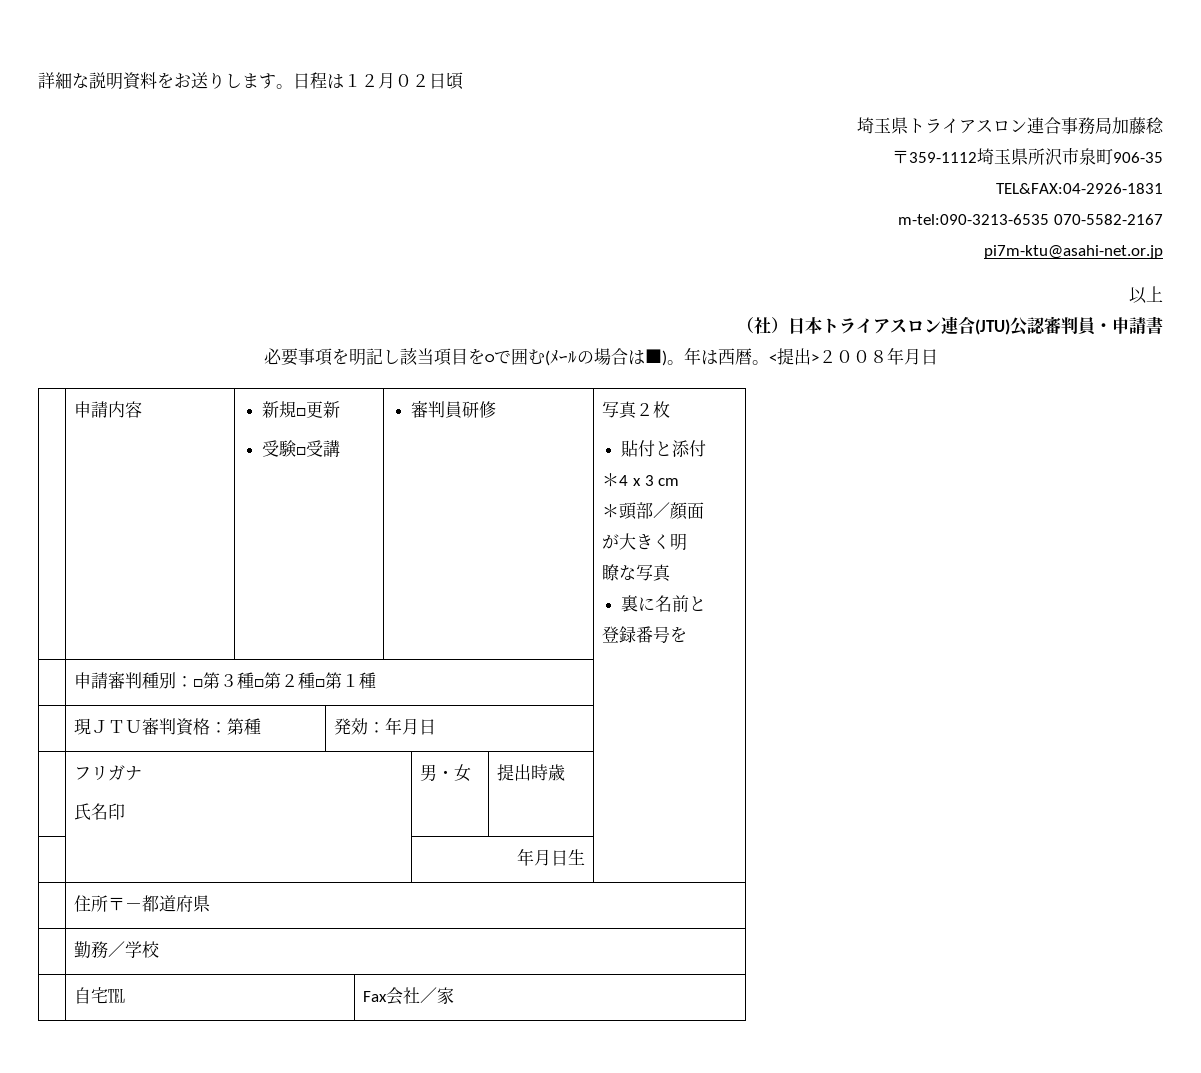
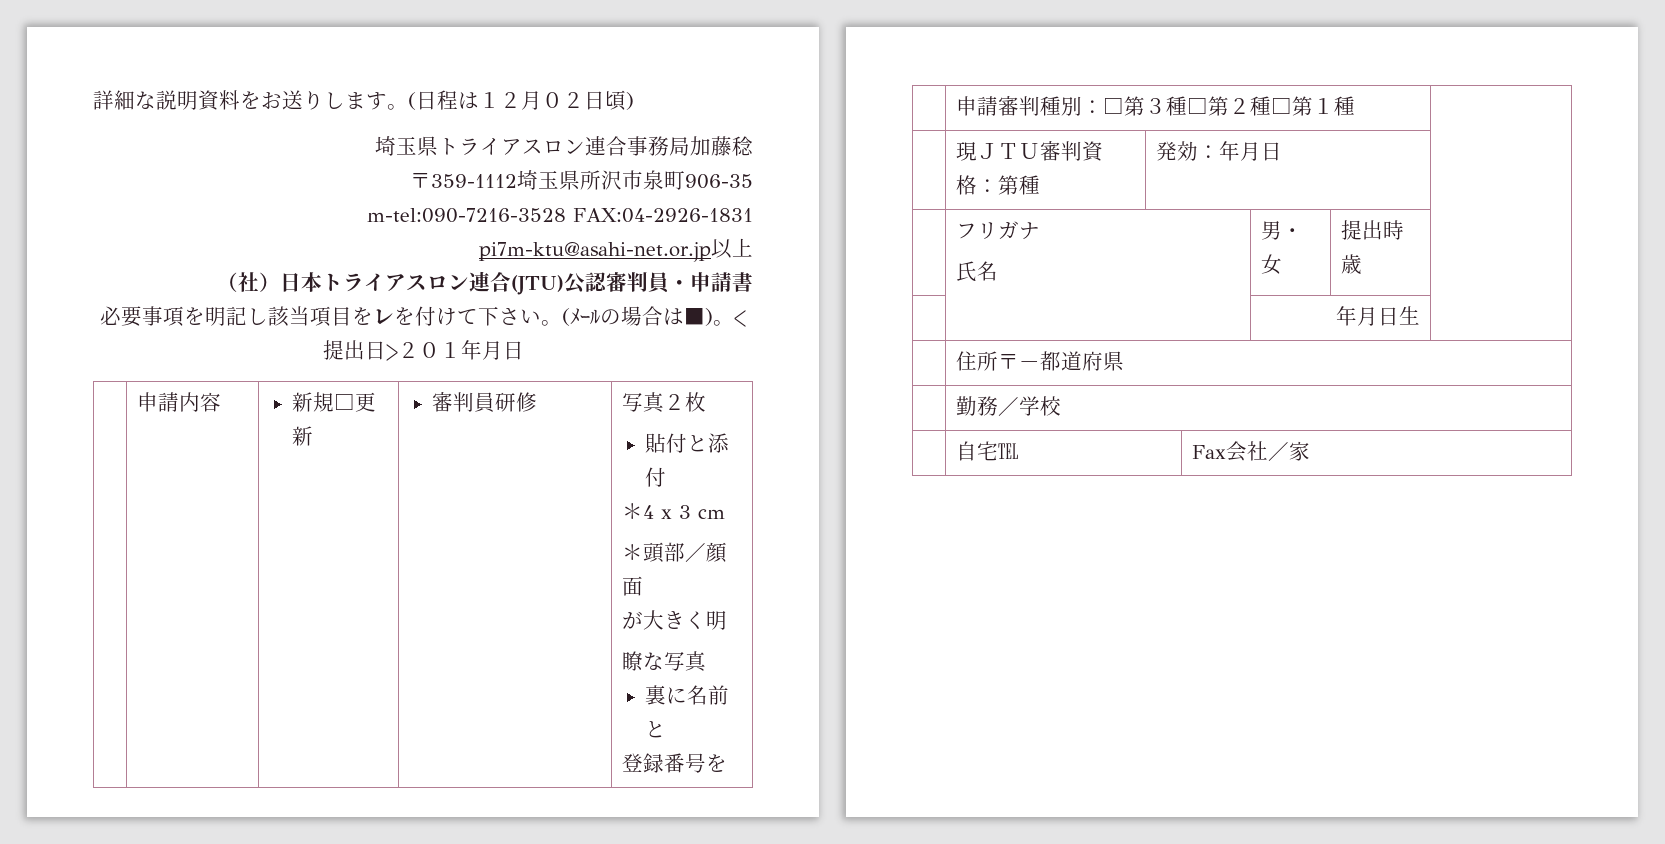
- 日程は１２月０２日頃
+ (日程は１２月０２日頃)
- TEL&FAX:04-2926-1831
- m-tel:090-3213-6535 070-5582-2167
+ m-tel:090-7216-3528 FAX:04-2926-1831
- pi7m-ktu@asahi-net.or.jp
- 以上
+ pi7m-ktu@asahi-net.or.jp以上
- 必要事項を明記し該当項目を○で囲む(ﾒｰﾙの場合は■)。
+ 必要事項を明記し該当項目をレを付けて下さい。(ﾒｰﾙの場合は■)。
- 年は西暦。
- <提出>２００８年月日
+ <提出日>２０１年月日
- | 申請内容 | 新規□更新
- 受験□受講 | 審判員研修 | 写真２枚
+ | 申請内容 | 新規□更新 | 審判員研修 | 写真２枚
  | フリガナ
- 氏名印 | 男・女 | 提出時歳 |
+ 氏名 | 男・女 | 提出時歳 |

